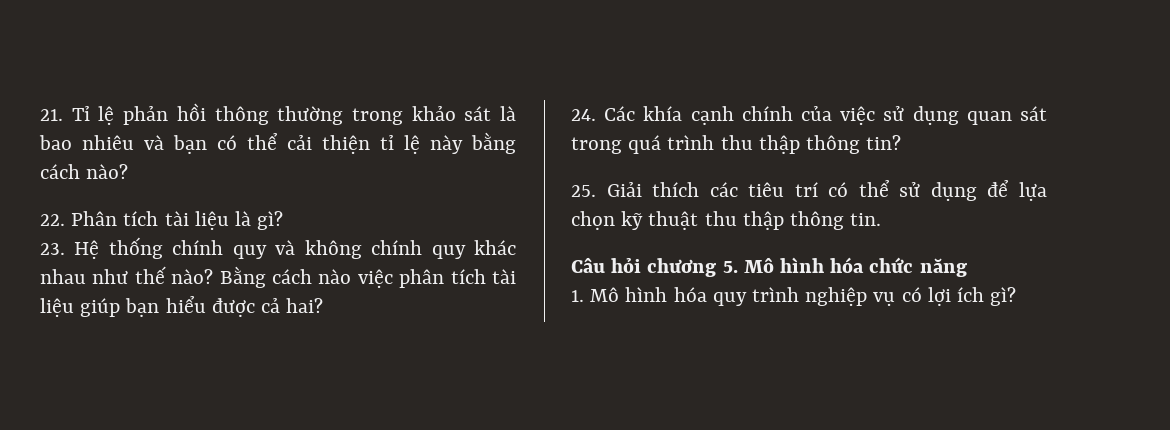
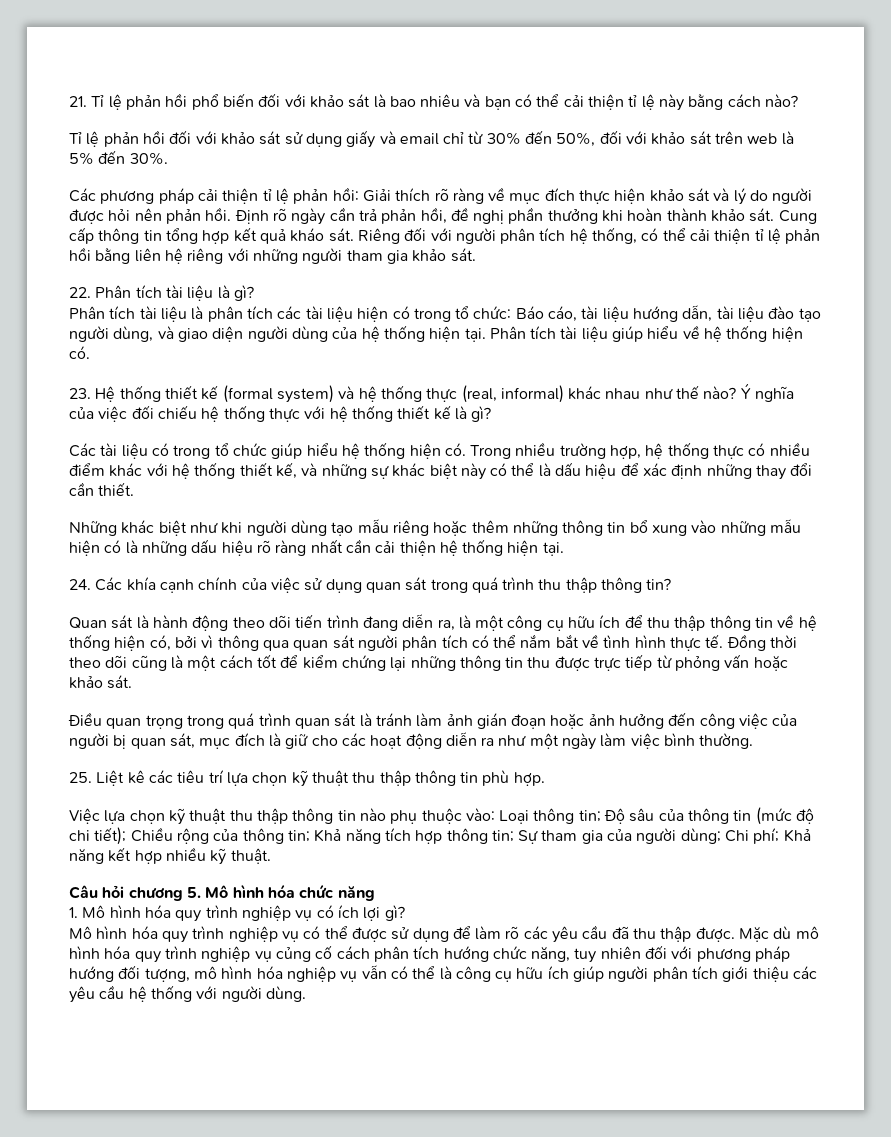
- 21. Tỉ lệ phản hồi thông thường trong khảo sát là bao nhiêu và bạn có thể cải thiện tỉ lệ này bằng cách nào?
+ 21. Tỉ lệ phản hồi phổ biến đối với khảo sát là bao nhiêu và bạn có thể cải thiện tỉ lệ này bằng cách nào?
+ Tỉ lệ phản hồi đối với khảo sát sử dụng giấy và email chỉ từ 30% đến 50%, đối với khảo sát trên web là 5% đến 30%.
+ Các phương pháp cải thiện tỉ lệ phản hồi: Giải thích rõ ràng về mục đích thực hiện khảo sát và lý do người được hỏi nên phản hồi. Định rõ ngày cần trả phản hồi, đề nghị phần thưởng khi hoàn thành khảo sát. Cung cấp thông tin tổng hợp kết quả kháo sát. Riêng đối với người phân tích hệ thống, có thể cải thiện tỉ lệ phản hồi bằng liên hệ riêng với những người tham gia khảo sát.
- 23. Hệ thống chính quy và không chính quy khác nhau như thế nào?
+ Phân tích tài liệu là phân tích các tài liệu hiện có trong tổ chức: Báo cáo, tài liệu hướng dẫn, tài liệu đào tạo người dùng, và giao diện người dùng của hệ thống hiện tại. Phân tích tài liệu giúp hiểu về hệ thống hiện có.
+ 23. Hệ thống thiết kế (formal system) và hệ thống thực (real, informal) khác nhau như thế nào?
- Bằng cách nào việc phân tích tài liệu giúp bạn hiểu được cả hai?
+ Ý nghĩa của việc đối chiếu hệ thống thực với hệ thống thiết kế là gì?
+ Các tài liệu có trong tổ chức giúp hiểu hệ thống hiện có. Trong nhiều trường hợp, hệ thống thực có nhiều điểm khác với hệ thống thiết kế, và những sự khác biệt này có thể là dấu hiệu để xác định những thay đổi cần thiết.
+ Những khác biệt như khi người dùng tạo mẫu riêng hoặc thêm những thông tin bổ xung vào những mẫu hiện có là những dấu hiệu rõ ràng nhất cần cải thiện hệ thống hiện tại.
+ Quan sát là hành động theo dõi tiến trình đang diễn ra, là một công cụ hữu ích để thu thập thông tin về hệ thống hiện có, bởi vì thông qua quan sát người phân tích có thể nắm bắt về tình hình thực tế. Đồng thời theo dõi cũng là một cách tốt để kiểm chứng lại những thông tin thu được trực tiếp từ phỏng vấn hoặc khảo sát.
+ Điều quan trọng trong quá trình quan sát là tránh làm ảnh gián đoạn hoặc ảnh hưởng đến công việc của người bị quan sát, mục đích là giữ cho các hoạt động diễn ra như một ngày làm việc bình thường.
- 25. Giải thích các tiêu trí có thể sử dụng để lựa chọn kỹ thuật thu thập thông tin.
+ 25. Liệt kê các tiêu trí lựa chọn kỹ thuật thu thập thông tin phù hợp.
+ Việc lựa chọn kỹ thuật thu thập thông tin nào phụ thuộc vào: Loại thông tin; Độ sâu của thông tin (mức độ chi tiết); Chiều rộng của thông tin; Khả năng tích hợp thông tin; Sự tham gia của người dùng; Chi phí; Khả năng kết hợp nhiều kỹ thuật.
- 1. Mô hình hóa quy trình nghiệp vụ có lợi ích gì?
+ 1. Mô hình hóa quy trình nghiệp vụ có ích lợi gì?
+ Mô hình hóa quy trình nghiệp vụ có thể được sử dụng để làm rõ các yêu cầu đã thu thập được. Mặc dù mô hình hóa quy trình nghiệp vụ củng cố cách phân tích hướng chức năng, tuy nhiên đối với phương pháp hướng đối tượng, mô hình hóa nghiệp vụ vẫn có thể là công cụ hữu ích giúp người phân tích giới thiệu các yêu cầu hệ thống với người dùng.

